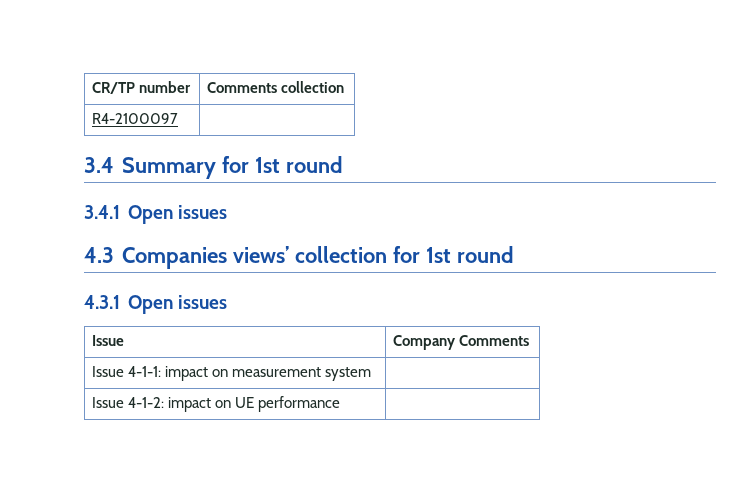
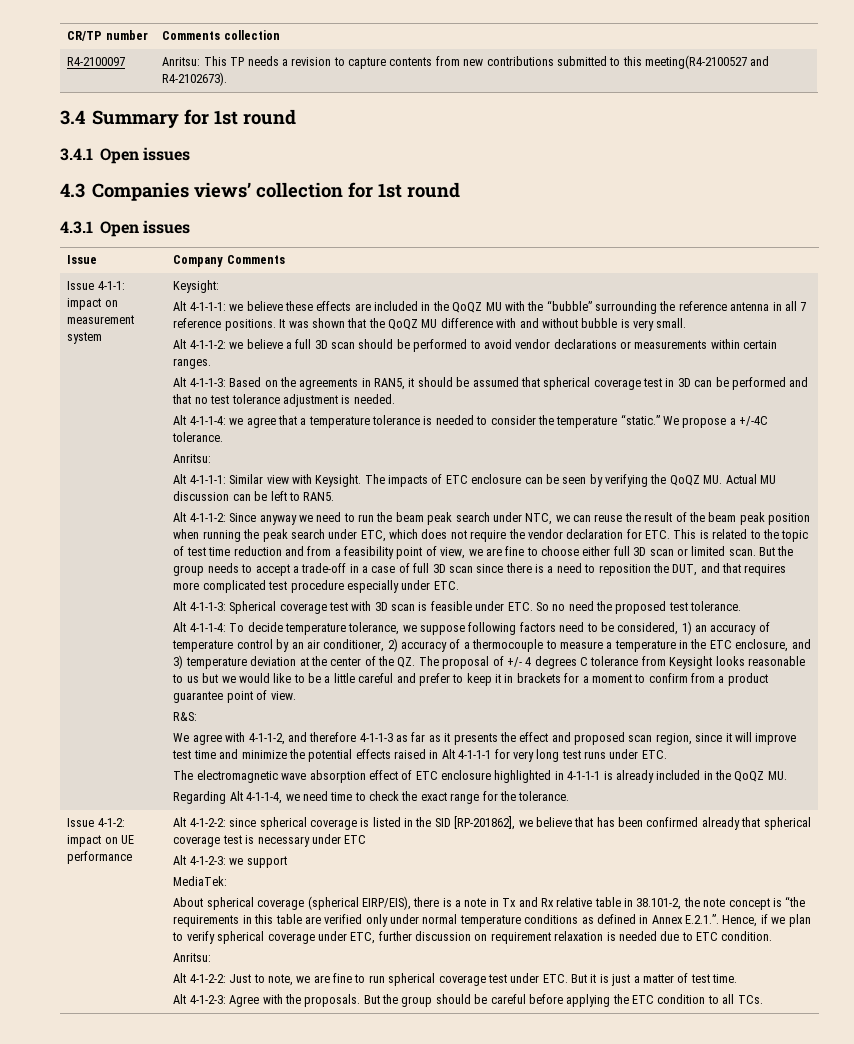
- R4-2100097 |
+ R4-2100097 | Anritsu: This TP needs a revision to capture contents from new contributions submitted to this meeting(R4-2100527 and R4-2102673).
+ Keysight:
+ Alt 4-1-1-1: we believe these effects are included in the QoQZ MU with the “bubble” surrounding the reference antenna in all 7 reference positions. It was shown that the QoQZ MU difference with and without bubble is very small.
+ Alt 4-1-1-2: we believe a full 3D scan should be performed to avoid vendor declarations or measurements within certain ranges.
+ Alt 4-1-1-3: Based on the agreements in RAN5, it should be assumed that spherical coverage test in 3D can be performed and that no test tolerance adjustment is needed.
+ Alt 4-1-1-4: we agree that a temperature tolerance is needed to consider the temperature “static.” We propose a +/-4C tolerance.
+ Anritsu:
+ Alt 4-1-1-1: Similar view with Keysight. The impacts of ETC enclosure can be seen by verifying the QoQZ MU. Actual MU discussion can be left to RAN5.
+ Alt 4-1-1-2: Since anyway we need to run the beam peak search under NTC, we can reuse the result of the beam peak position when running the peak search under ETC, which does not require the vendor declaration for ETC. This is related to the topic of test time reduction and from a feasibility point of view, we are fine to choose either full 3D scan or limited scan. But the group needs to accept a trade-off in a case of full 3D scan since there is a need to reposition the DUT, and that requires more complicated test procedure especially under ETC.
+ Alt 4-1-1-3: Spherical coverage test with 3D scan is feasible under ETC. So no need the proposed test tolerance.
+ Alt 4-1-1-4: To decide temperature tolerance, we suppose following factors need to be considered, 1) an accuracy of temperature control by an air conditioner, 2) accuracy of a thermocouple to measure a temperature in the ETC enclosure, and 3) temperature deviation at the center of the QZ. The proposal of +/- 4 degrees C tolerance from Keysight looks reasonable to us but we would like to be a little careful and prefer to keep it in brackets for a moment to confirm from a product guarantee point of view.
+ R&S:
+ We agree with 4-1-1-2, and therefore 4-1-1-3 as far as it presents the effect and proposed scan region, since it will improve test time and minimize the potential effects raised in Alt 4-1-1-1 for very long test runs under ETC.
+ The electromagnetic wave absorption effect of ETC enclosure highlighted in 4-1-1-1 is already included in the QoQZ MU.
+ Regarding Alt 4-1-1-4, we need time to check the exact range for the tolerance.
+ Alt 4-1-2-2: since spherical coverage is listed in the SID [RP-201862], we believe that has been confirmed already that spherical coverage test is necessary under ETC
+ Alt 4-1-2-3: we support
+ MediaTek:
+ About spherical coverage (spherical EIRP/EIS), there is a note in Tx and Rx relative table in 38.101-2, the note concept is “the requirements in this table are verified only under normal temperature conditions as defined in Annex E.2.1.”. Hence, if we plan to verify spherical coverage under ETC, further discussion on requirement relaxation is needed due to ETC condition.
+ Anritsu:
+ Alt 4-1-2-2: Just to note, we are fine to run spherical coverage test under ETC. But it is just a matter of test time.
+ Alt 4-1-2-3: Agree with the proposals. But the group should be careful before applying the ETC condition to all TCs.

